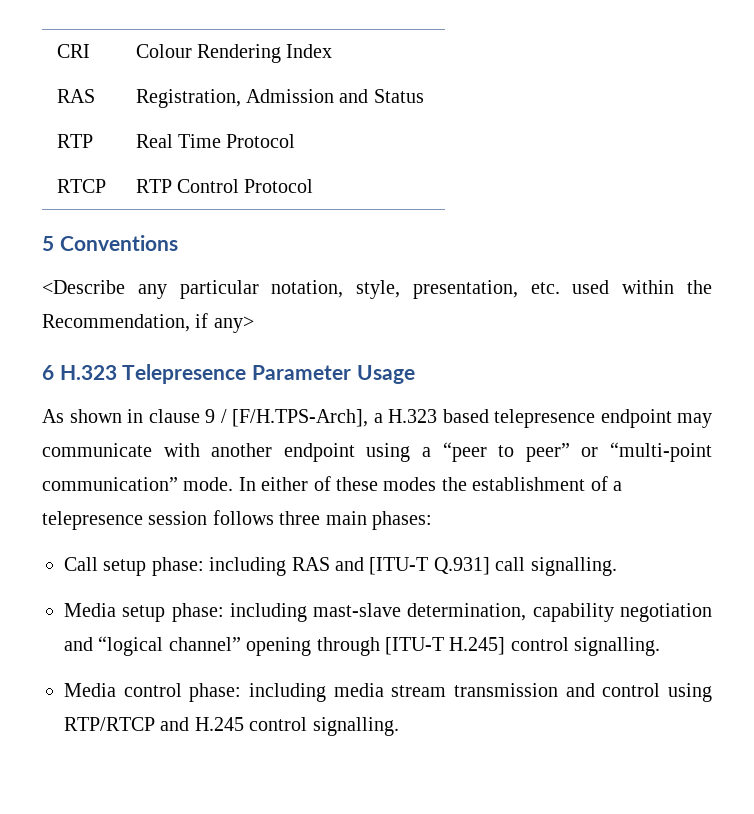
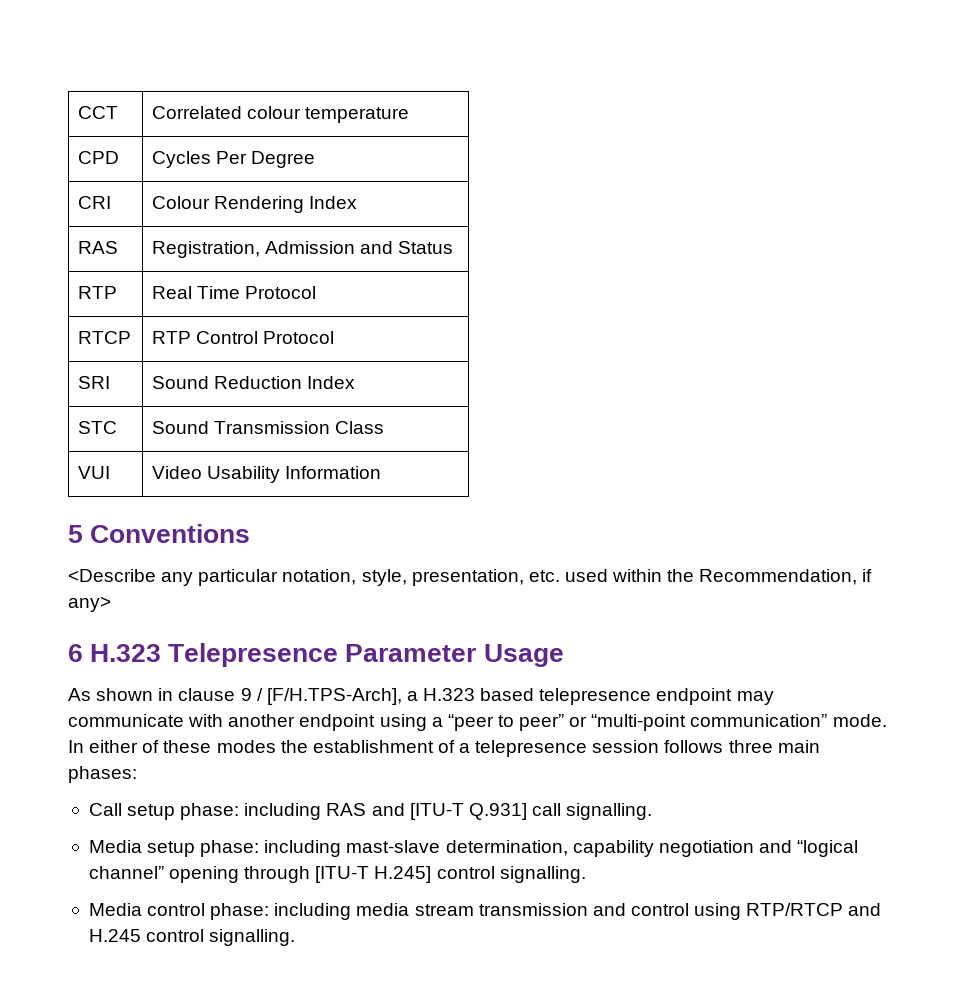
+ CCT | Correlated colour temperature
+ CPD | Cycles Per Degree
+ SRI | Sound Reduction Index
+ STC | Sound Transmission Class
+ VUI | Video Usability Information

